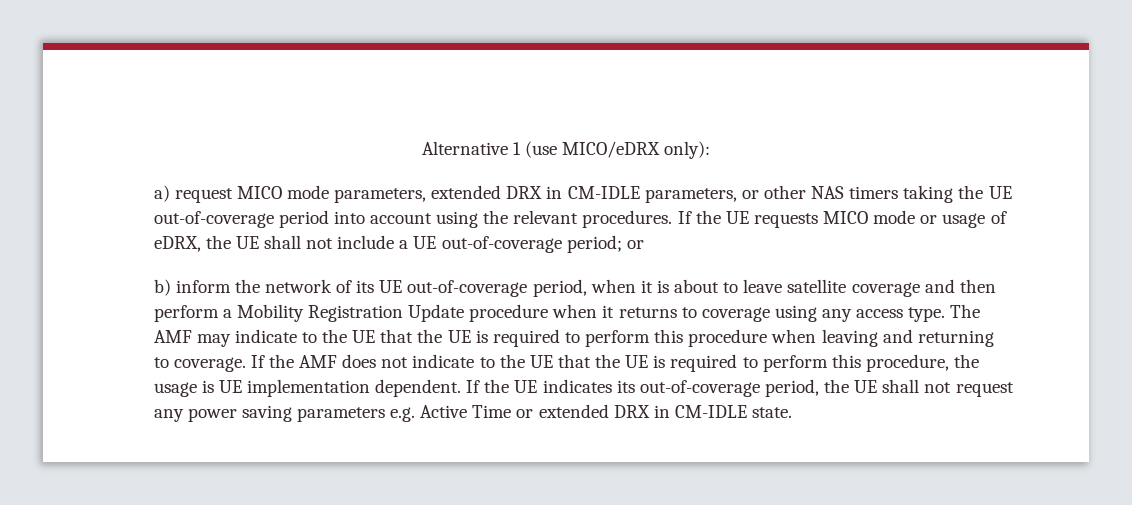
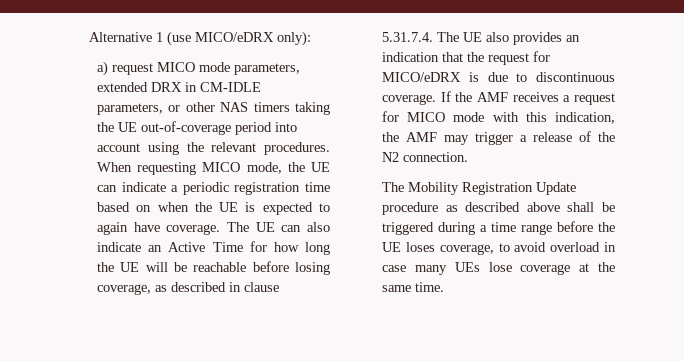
- If the UE requests MICO mode or usage of eDRX, the UE shall not include a UE out-of-coverage period; or
- b) inform the network of its UE out-of-coverage period, when it is about to leave satellite coverage and then perform a Mobility Registration Update procedure when it returns to coverage using any access type. The AMF may indicate to the UE that the UE is required to perform this procedure when leaving and returning to coverage. If the AMF does not indicate to the UE that the UE is required to perform this procedure, the usage is UE implementation dependent. If the UE indicates its out-of-coverage period, the UE shall not request any power saving parameters e.g. Active Time or extended DRX in CM-IDLE state.
+ When requesting MICO mode, the UE can indicate a periodic registration time based on when the UE is expected to again have coverage. The UE can also indicate an Active Time for how long the UE will be reachable before losing coverage, as described in clause 5.31.7.4. The UE also provides an indication that the request for MICO/eDRX is due to discontinuous coverage. If the AMF receives a request for MICO mode with this indication, the AMF may trigger a release of the N2 connection.
+ The Mobility Registration Update procedure as described above shall be triggered during a time range before the UE loses coverage, to avoid overload in case many UEs lose coverage at the same time.

